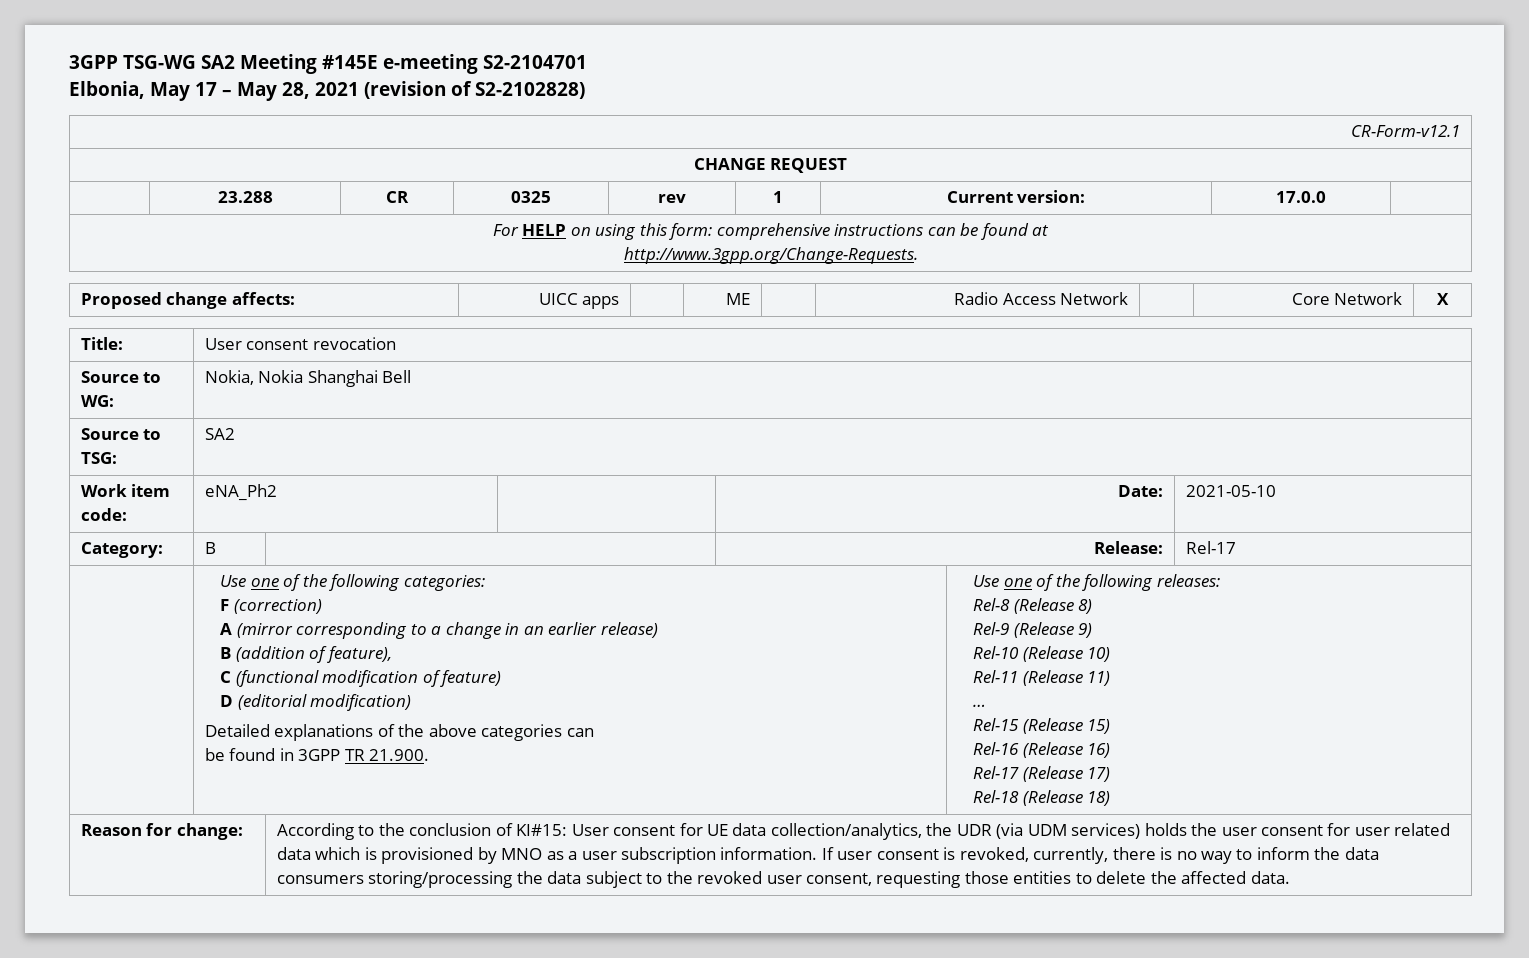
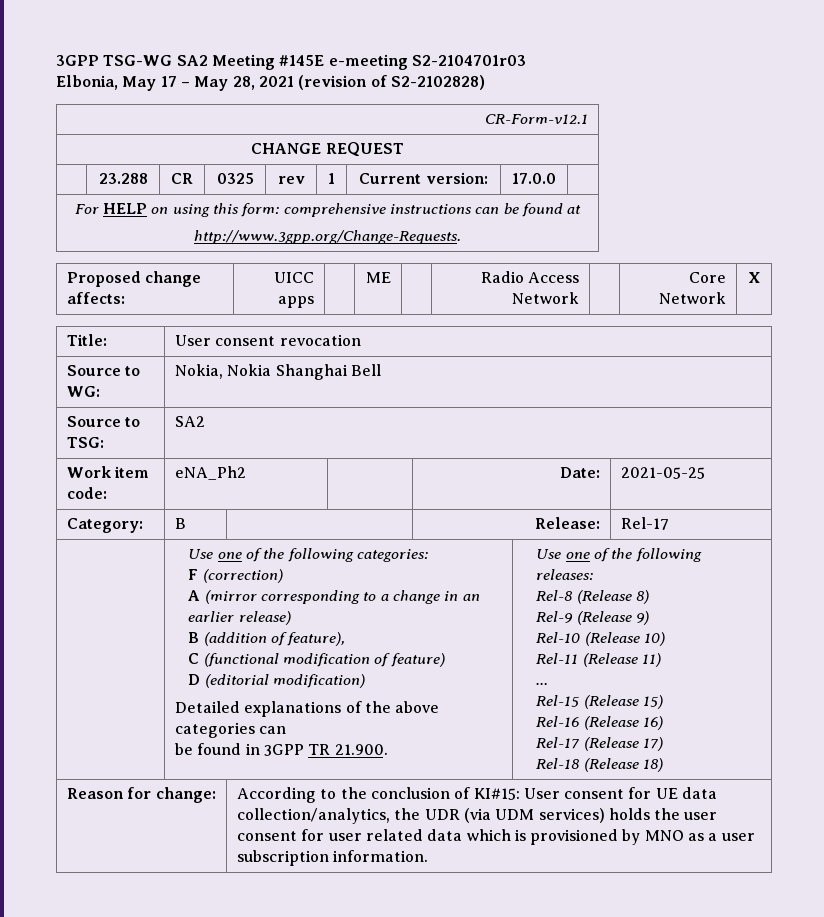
- 3GPP TSG-WG SA2 Meeting #145E e-meeting S2-2104701
+ 3GPP TSG-WG SA2 Meeting #145E e-meeting S2-2104701r03
- Work item code: | eNA_Ph2 | | Date: | 2021-05-10
+ Work item code: | eNA_Ph2 | | Date: | 2021-05-25
- If user consent is revoked, currently, there is no way to inform the data consumers storing/processing the data subject to the revoked user consent, requesting those entities to delete the affected data.

